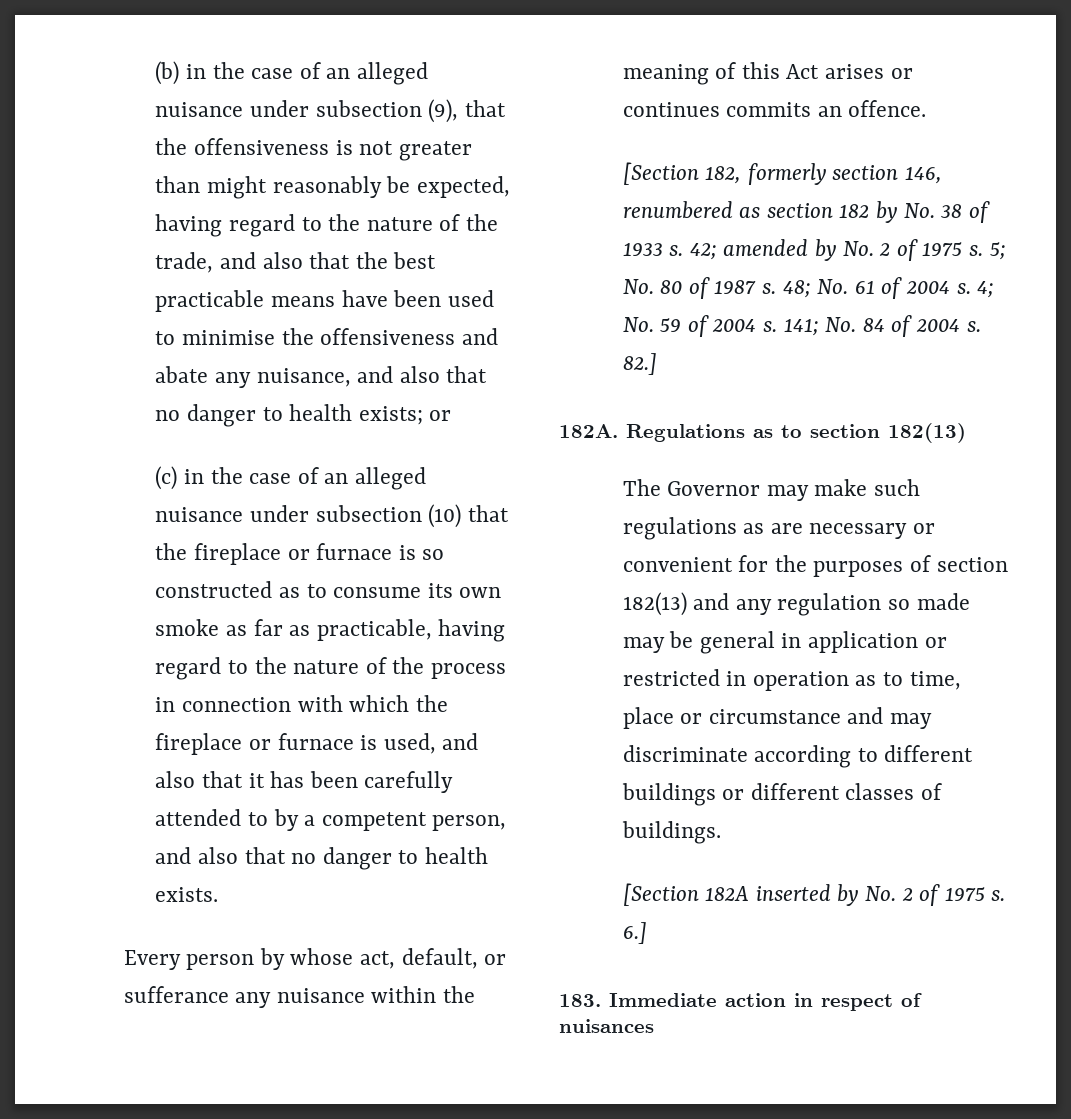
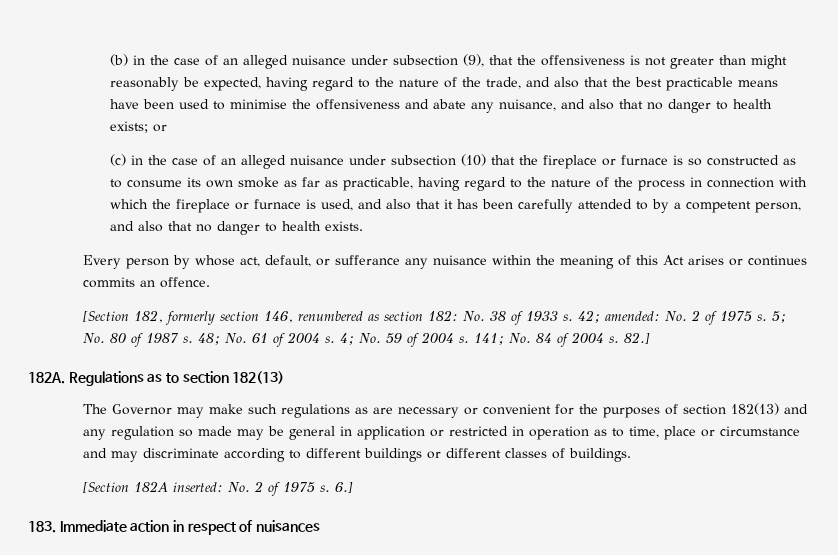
- [Section 182, formerly section 146, renumbered as section 182 by No. 38 of 1933 s.
+ [Section 182, formerly section 146, renumbered as section 182: No. 38 of 1933 s.
- 42; amended by No. 2 of 1975 s.
+ 42; amended: No. 2 of 1975 s.
- [Section 182A inserted by No. 2 of 1975 s.
+ [Section 182A inserted: No. 2 of 1975 s.

